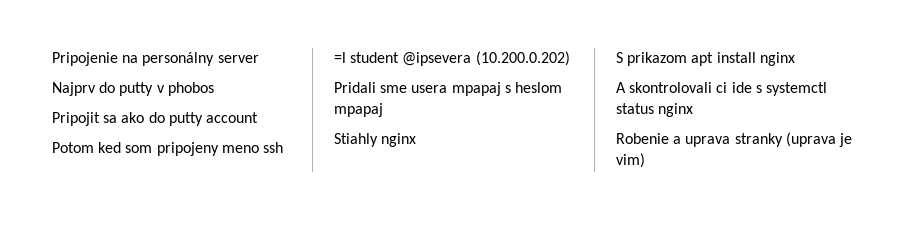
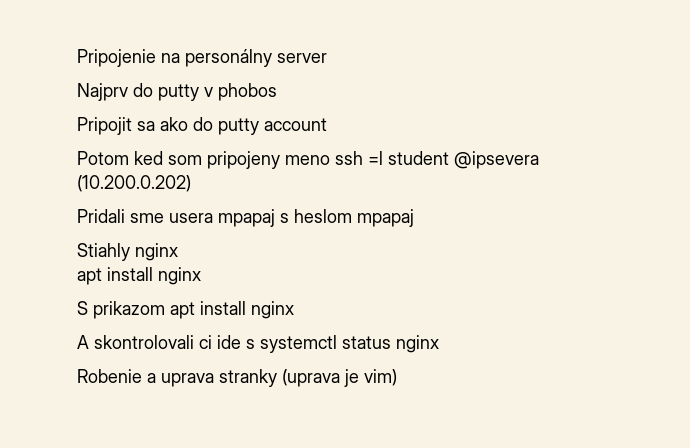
  Stiahly nginx
+ apt install nginx

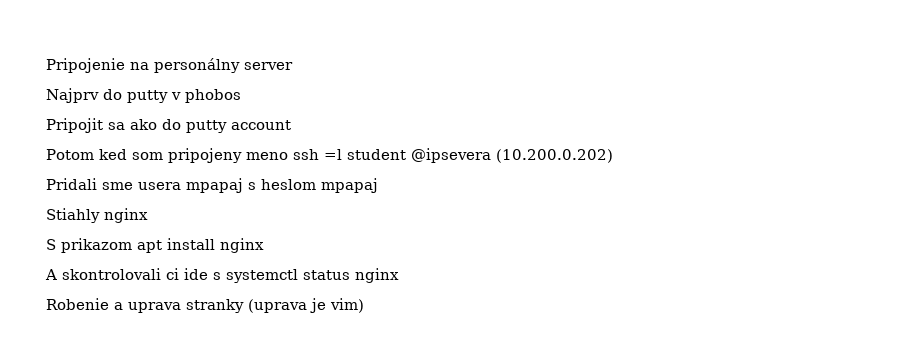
  Stiahly nginx
- apt install nginx

